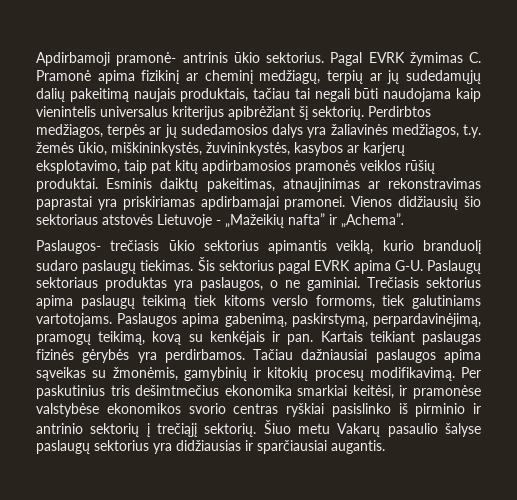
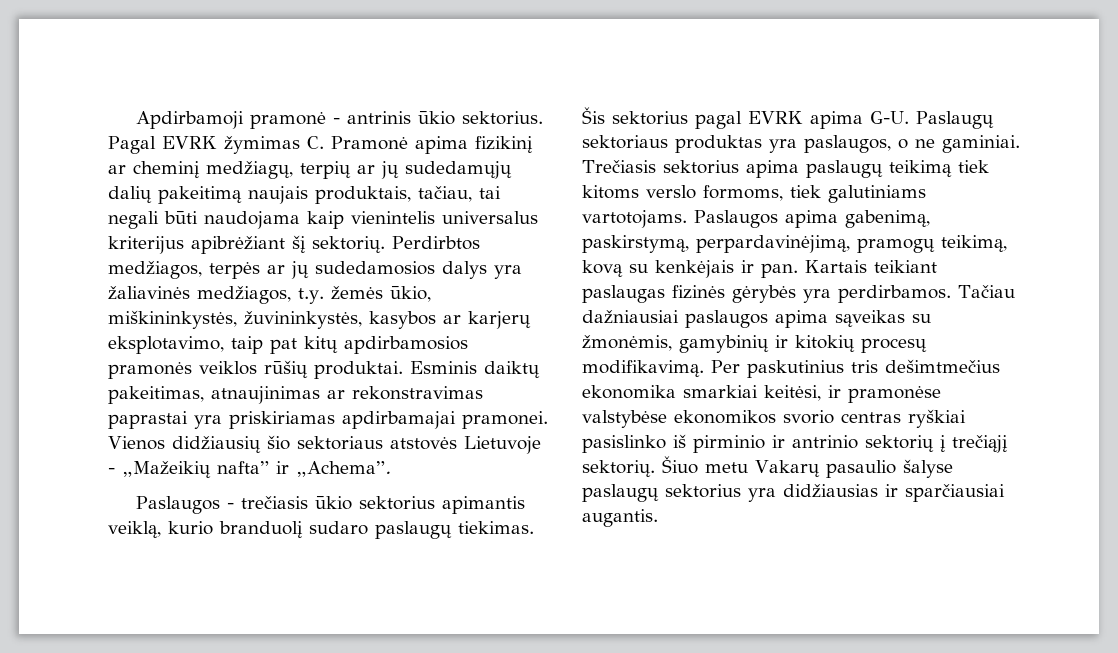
- Apdirbamoji pramonė- antrinis ūkio sektorius.
+ Apdirbamoji pramonė - antrinis ūkio sektorius.
- Pagal EVRK žymimas C. Pramonė apima fizikinį ar cheminį medžiagų, terpių ar jų sudedamųjų dalių pakeitimą naujais produktais, tačiau tai negali būti naudojama kaip vienintelis universalus kriterijus apibrėžiant šį sektorių.
+ Pagal EVRK žymimas C. Pramonė apima fizikinį ar cheminį medžiagų, terpių ar jų sudedamųjų dalių pakeitimą naujais produktais, tačiau, tai negali būti naudojama kaip vienintelis universalus kriterijus apibrėžiant šį sektorių.
- Paslaugos- trečiasis ūkio sektorius apimantis veiklą, kurio branduolį sudaro paslaugų tiekimas.
+ Paslaugos - trečiasis ūkio sektorius apimantis veiklą, kurio branduolį sudaro paslaugų tiekimas.

